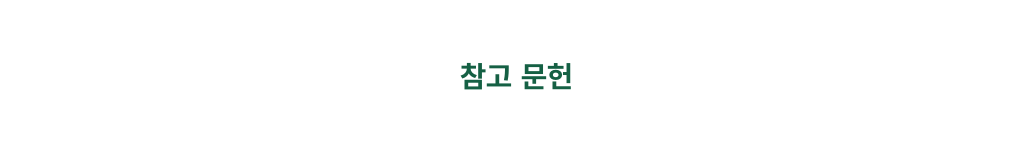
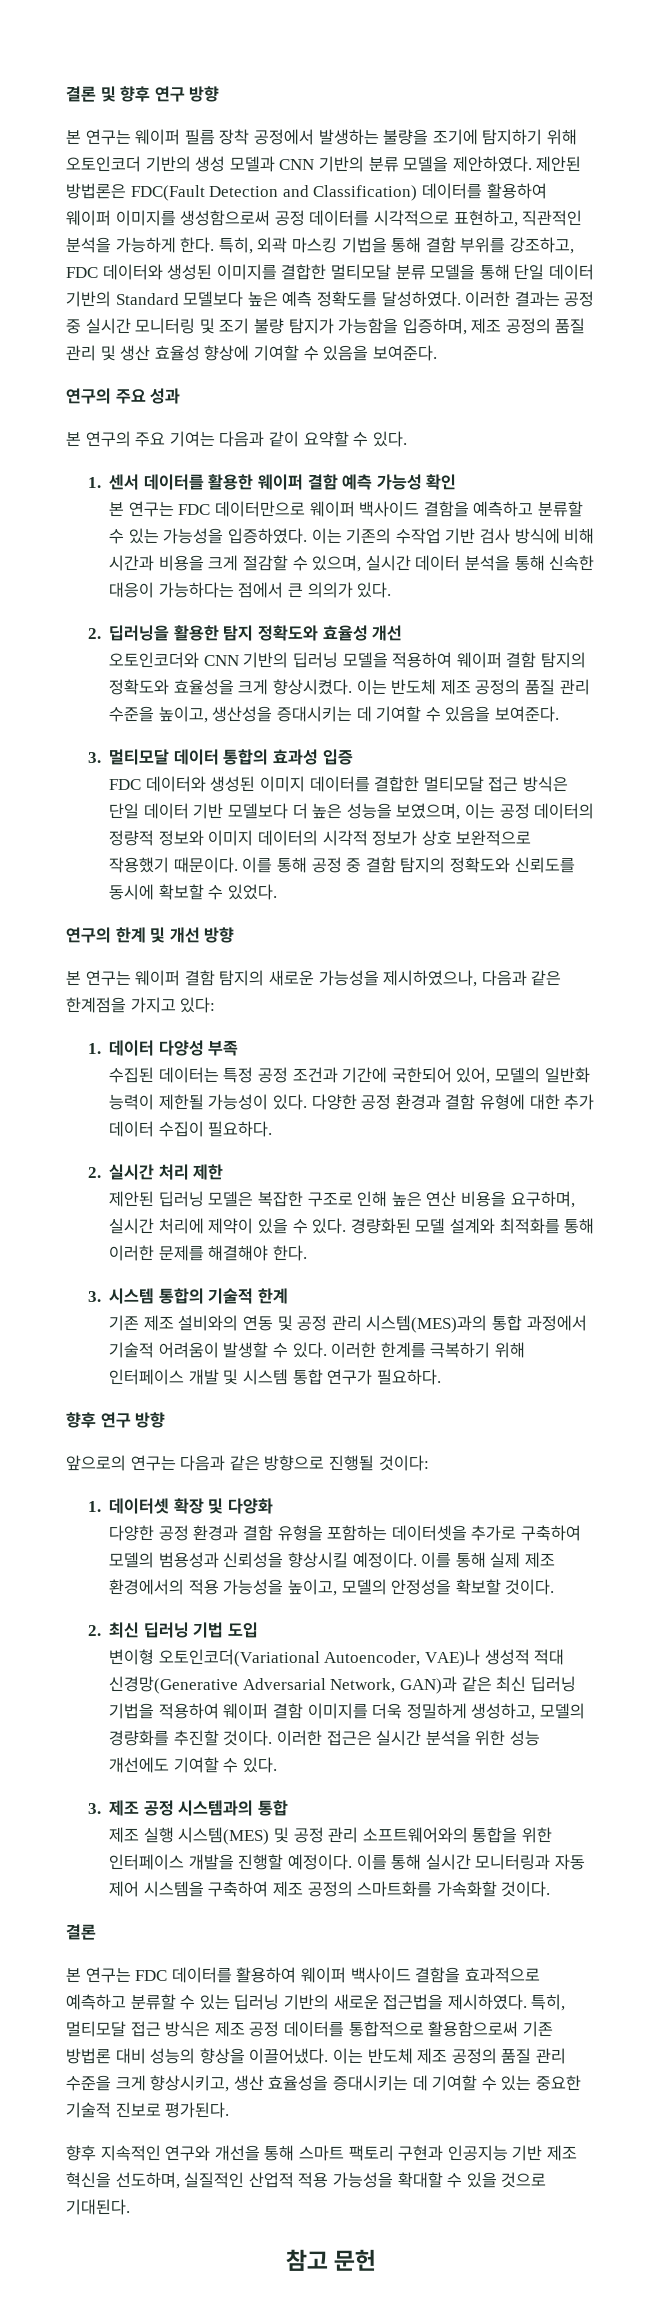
+ 결론 및 향후 연구 방향
+ 본 연구는 웨이퍼 필름 장착 공정에서 발생하는 불량을 조기에 탐지하기 위해 오토인코더 기반의 생성 모델과 CNN 기반의 분류 모델을 제안하였다. 제안된 방법론은 FDC(Fault Detection and Classification) 데이터를 활용하여 웨이퍼 이미지를 생성함으로써 공정 데이터를 시각적으로 표현하고, 직관적인 분석을 가능하게 한다. 특히, 외곽 마스킹 기법을 통해 결함 부위를 강조하고, FDC 데이터와 생성된 이미지를 결합한 멀티모달 분류 모델을 통해 단일 데이터 기반의 Standard 모델보다 높은 예측 정확도를 달성하였다. 이러한 결과는 공정 중 실시간 모니터링 및 조기 불량 탐지가 가능함을 입증하며, 제조 공정의 품질 관리 및 생산 효율성 향상에 기여할 수 있음을 보여준다.
+ 연구의 주요 성과
+ 본 연구의 주요 기여는 다음과 같이 요약할 수 있다.
+ 1. 센서 데이터를 활용한 웨이퍼 결함 예측 가능성 확인
+ 본 연구는 FDC 데이터만으로 웨이퍼 백사이드 결함을 예측하고 분류할 수 있는 가능성을 입증하였다. 이는 기존의 수작업 기반 검사 방식에 비해 시간과 비용을 크게 절감할 수 있으며, 실시간 데이터 분석을 통해 신속한 대응이 가능하다는 점에서 큰 의의가 있다.
+ 2. 딥러닝을 활용한 탐지 정확도와 효율성 개선
+ 오토인코더와 CNN 기반의 딥러닝 모델을 적용하여 웨이퍼 결함 탐지의 정확도와 효율성을 크게 향상시켰다. 이는 반도체 제조 공정의 품질 관리 수준을 높이고, 생산성을 증대시키는 데 기여할 수 있음을 보여준다.
+ 3. 멀티모달 데이터 통합의 효과성 입증
+ FDC 데이터와 생성된 이미지 데이터를 결합한 멀티모달 접근 방식은 단일 데이터 기반 모델보다 더 높은 성능을 보였으며, 이는 공정 데이터의 정량적 정보와 이미지 데이터의 시각적 정보가 상호 보완적으로 작용했기 때문이다. 이를 통해 공정 중 결함 탐지의 정확도와 신뢰도를 동시에 확보할 수 있었다.
+ 연구의 한계 및 개선 방향
+ 본 연구는 웨이퍼 결함 탐지의 새로운 가능성을 제시하였으나, 다음과 같은 한계점을 가지고 있다:
+ 1. 데이터 다양성 부족
+ 수집된 데이터는 특정 공정 조건과 기간에 국한되어 있어, 모델의 일반화 능력이 제한될 가능성이 있다. 다양한 공정 환경과 결함 유형에 대한 추가 데이터 수집이 필요하다.
+ 2. 실시간 처리 제한
+ 제안된 딥러닝 모델은 복잡한 구조로 인해 높은 연산 비용을 요구하며, 실시간 처리에 제약이 있을 수 있다. 경량화된 모델 설계와 최적화를 통해 이러한 문제를 해결해야 한다.
+ 3. 시스템 통합의 기술적 한계
+ 기존 제조 설비와의 연동 및 공정 관리 시스템(MES)과의 통합 과정에서 기술적 어려움이 발생할 수 있다. 이러한 한계를 극복하기 위해 인터페이스 개발 및 시스템 통합 연구가 필요하다.
+ 향후 연구 방향
+ 앞으로의 연구는 다음과 같은 방향으로 진행될 것이다:
+ 1. 데이터셋 확장 및 다양화
+ 다양한 공정 환경과 결함 유형을 포함하는 데이터셋을 추가로 구축하여 모델의 범용성과 신뢰성을 향상시킬 예정이다. 이를 통해 실제 제조 환경에서의 적용 가능성을 높이고, 모델의 안정성을 확보할 것이다.
+ 2. 최신 딥러닝 기법 도입
+ 변이형 오토인코더(Variational Autoencoder, VAE)나 생성적 적대 신경망(Generative Adversarial Network, GAN)과 같은 최신 딥러닝 기법을 적용하여 웨이퍼 결함 이미지를 더욱 정밀하게 생성하고, 모델의 경량화를 추진할 것이다. 이러한 접근은 실시간 분석을 위한 성능 개선에도 기여할 수 있다.
+ 3. 제조 공정 시스템과의 통합
+ 제조 실행 시스템(MES) 및 공정 관리 소프트웨어와의 통합을 위한 인터페이스 개발을 진행할 예정이다. 이를 통해 실시간 모니터링과 자동 제어 시스템을 구축하여 제조 공정의 스마트화를 가속화할 것이다.
+ 결론
+ 본 연구는 FDC 데이터를 활용하여 웨이퍼 백사이드 결함을 효과적으로 예측하고 분류할 수 있는 딥러닝 기반의 새로운 접근법을 제시하였다. 특히, 멀티모달 접근 방식은 제조 공정 데이터를 통합적으로 활용함으로써 기존 방법론 대비 성능의 향상을 이끌어냈다. 이는 반도체 제조 공정의 품질 관리 수준을 크게 향상시키고, 생산 효율성을 증대시키는 데 기여할 수 있는 중요한 기술적 진보로 평가된다.
+ 향후 지속적인 연구와 개선을 통해 스마트 팩토리 구현과 인공지능 기반 제조 혁신을 선도하며, 실질적인 산업적 적용 가능성을 확대할 수 있을 것으로 기대된다.

